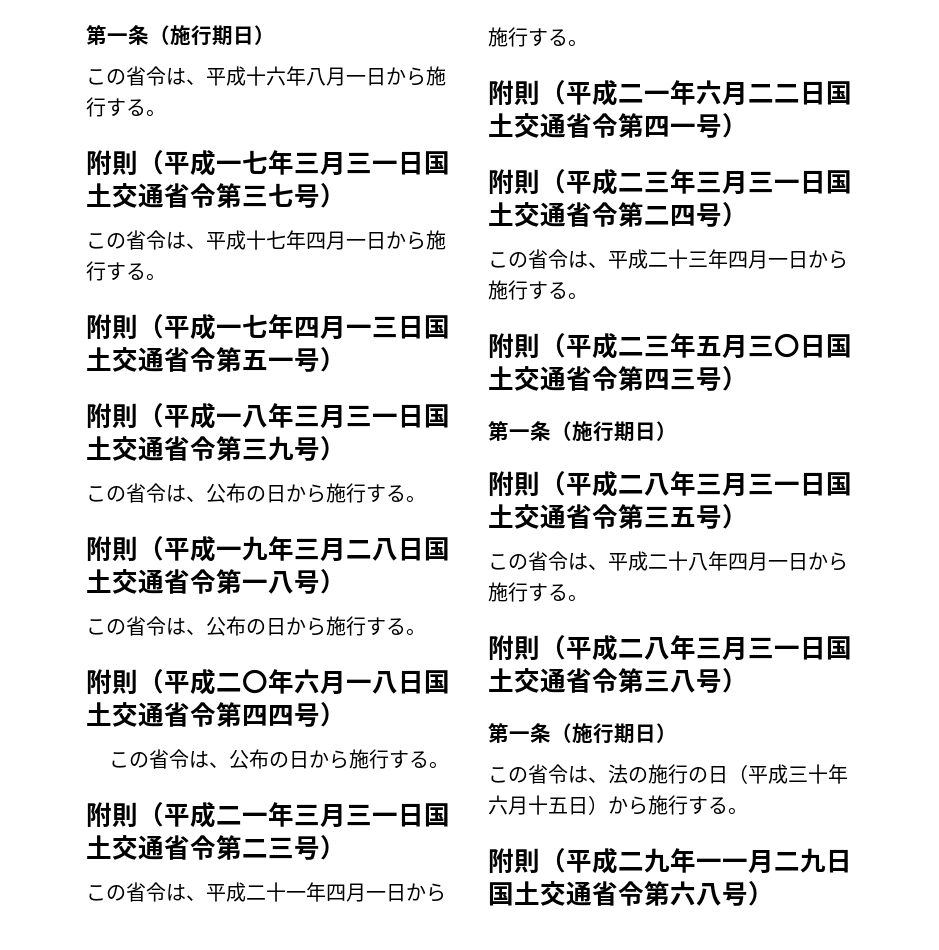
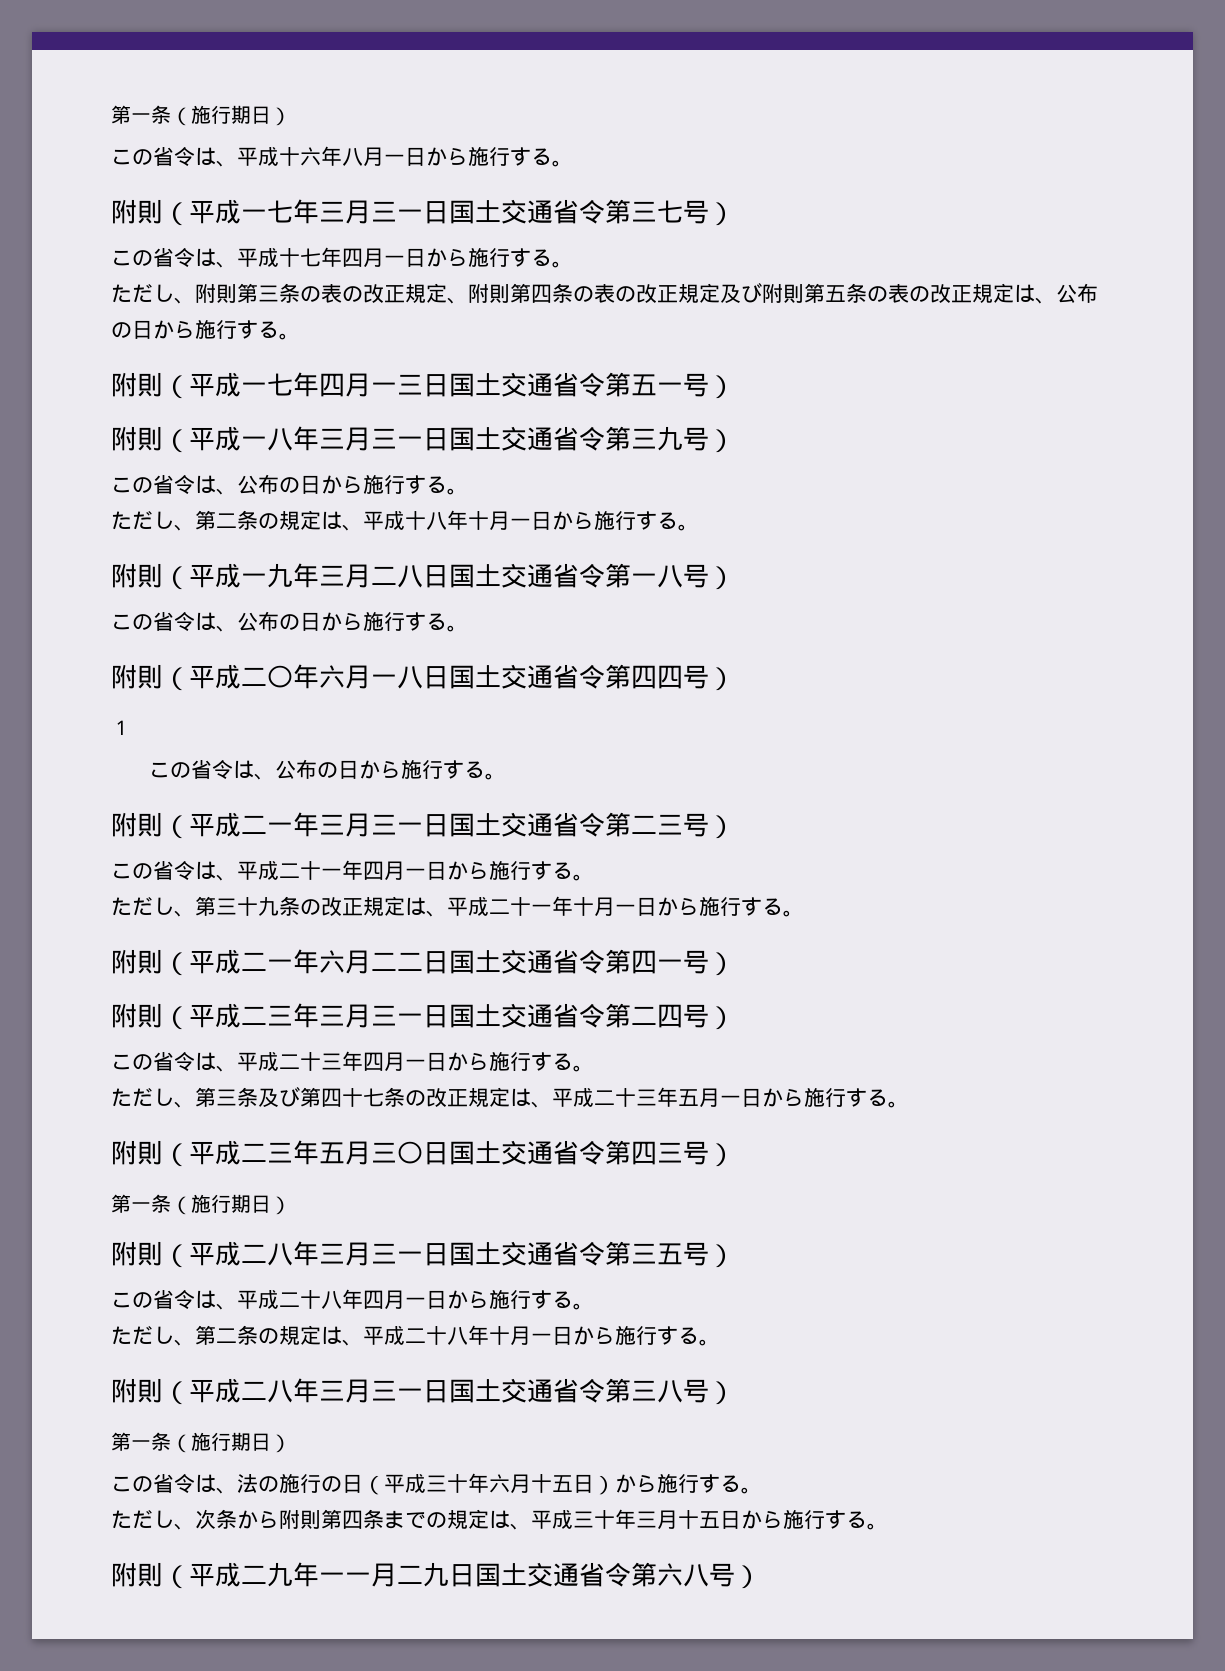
+ ただし、附則第三条の表の改正規定、附則第四条の表の改正規定及び附則第五条の表の改正規定は、公布の日から施行する。
+ ただし、第二条の規定は、平成十八年十月一日から施行する。
+ １
+ ただし、第三十九条の改正規定は、平成二十一年十月一日から施行する。
+ ただし、第三条及び第四十七条の改正規定は、平成二十三年五月一日から施行する。
+ ただし、第二条の規定は、平成二十八年十月一日から施行する。
+ ただし、次条から附則第四条までの規定は、平成三十年三月十五日から施行する。

